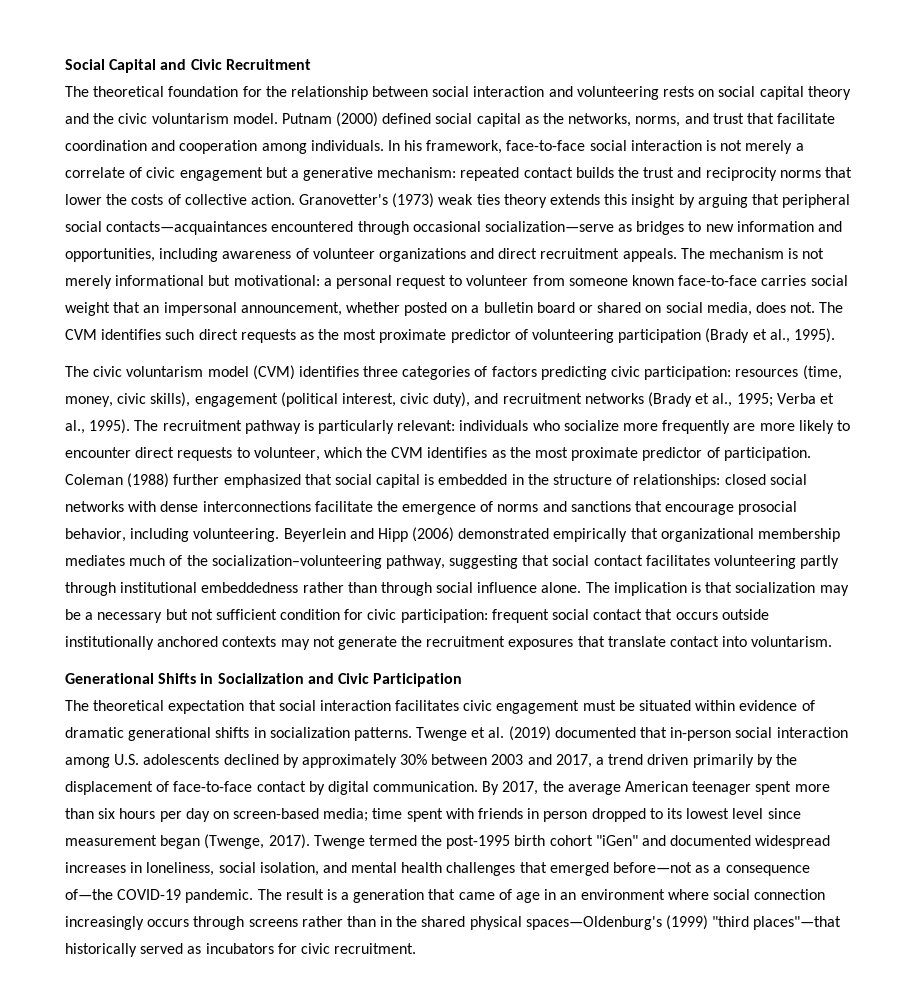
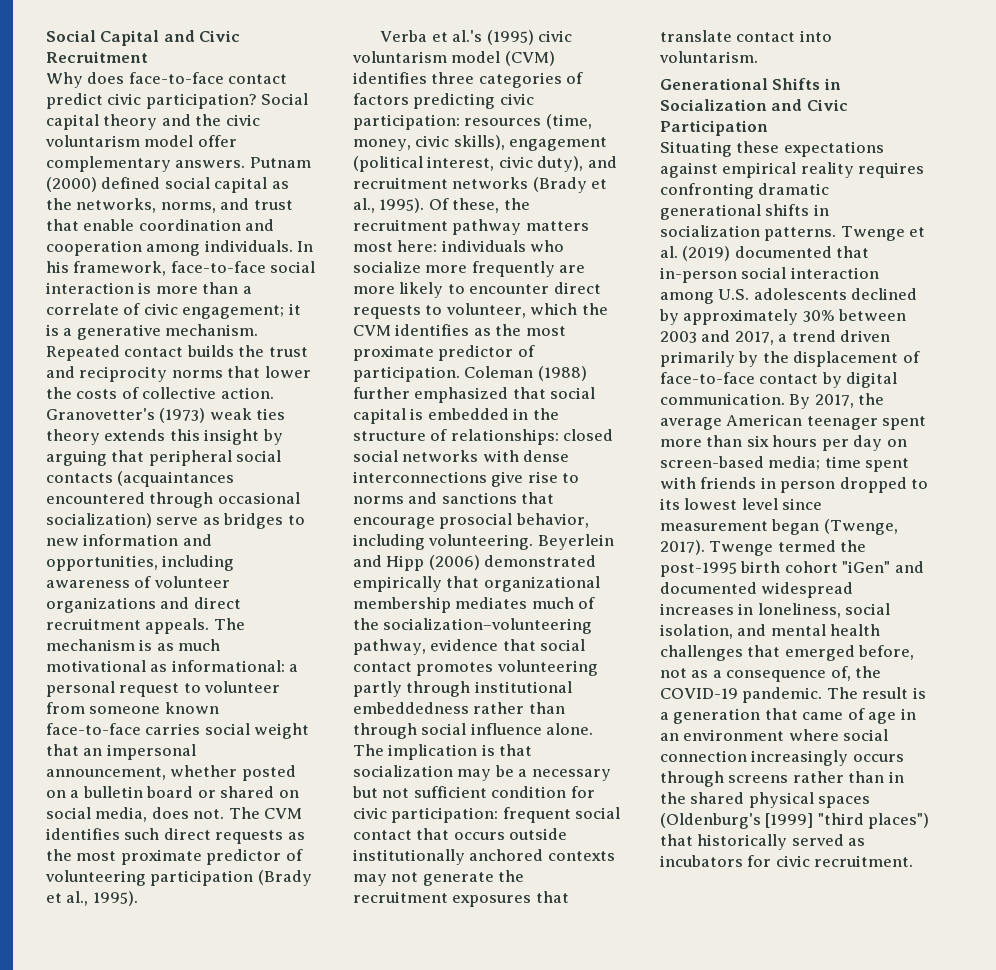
- The theoretical foundation for the relationship between social interaction and volunteering rests on social capital theory and the civic voluntarism model.
+ Why does face-to-face contact predict civic participation? Social capital theory and the civic voluntarism model offer complementary answers.
- Putnam (2000) defined social capital as the networks, norms, and trust that facilitate coordination and cooperation among individuals.
+ Putnam (2000) defined social capital as the networks, norms, and trust that enable coordination and cooperation among individuals.
- In his framework, face-to-face social interaction is not merely a correlate of civic engagement but a generative mechanism: repeated contact builds the trust and reciprocity norms that lower the costs of collective action.
+ In his framework, face-to-face social interaction is more than a correlate of civic engagement; it is a generative mechanism. Repeated contact builds the trust and reciprocity norms that lower the costs of collective action.
- Granovetter's (1973) weak ties theory extends this insight by arguing that peripheral social contacts—acquaintances encountered through occasional socialization—serve as bridges to new information and opportunities, including awareness of volunteer organizations and direct recruitment appeals.
+ Granovetter's (1973) weak ties theory extends this insight by arguing that peripheral social contacts (acquaintances encountered through occasional socialization) serve as bridges to new information and opportunities, including awareness of volunteer organizations and direct recruitment appeals.
- The mechanism is not merely informational but motivational: a personal request to volunteer from someone known face-to-face carries social weight that an impersonal announcement, whether posted on a bulletin board or shared on social media, does not.
+ The mechanism is as much motivational as informational: a personal request to volunteer from someone known face-to-face carries social weight that an impersonal announcement, whether posted on a bulletin board or shared on social media, does not.
- The civic voluntarism model (CVM) identifies three categories of factors predicting civic participation: resources (time, money, civic skills), engagement (political interest, civic duty), and recruitment networks (Brady et al., 1995; Verba et al., 1995). The recruitment pathway is particularly relevant: individuals who socialize more frequently are more likely to encounter direct requests to volunteer, which the CVM identifies as the most proximate predictor of participation.
+ Verba et al.'s (1995) civic voluntarism model (CVM) identifies three categories of factors predicting civic participation: resources (time, money, civic skills), engagement (political interest, civic duty), and recruitment networks (Brady et al., 1995). Of these, the recruitment pathway matters most here: individuals who socialize more frequently are more likely to encounter direct requests to volunteer, which the CVM identifies as the most proximate predictor of participation.
- Coleman (1988) further emphasized that social capital is embedded in the structure of relationships: closed social networks with dense interconnections facilitate the emergence of norms and sanctions that encourage prosocial behavior, including volunteering.
+ Coleman (1988) further emphasized that social capital is embedded in the structure of relationships: closed social networks with dense interconnections give rise to norms and sanctions that encourage prosocial behavior, including volunteering.
- Beyerlein and Hipp (2006) demonstrated empirically that organizational membership mediates much of the socialization–volunteering pathway, suggesting that social contact facilitates volunteering partly through institutional embeddedness rather than through social influence alone.
+ Beyerlein and Hipp (2006) demonstrated empirically that organizational membership mediates much of the socialization–volunteering pathway, evidence that social contact promotes volunteering partly through institutional embeddedness rather than through social influence alone.
- The theoretical expectation that social interaction facilitates civic engagement must be situated within evidence of dramatic generational shifts in socialization patterns.
+ Situating these expectations against empirical reality requires confronting dramatic generational shifts in socialization patterns.
- Twenge termed the post-1995 birth cohort "iGen" and documented widespread increases in loneliness, social isolation, and mental health challenges that emerged before—not as a consequence of—the COVID-19 pandemic.
+ Twenge termed the post-1995 birth cohort "iGen" and documented widespread increases in loneliness, social isolation, and mental health challenges that emerged before, not as a consequence of, the COVID-19 pandemic.
- The result is a generation that came of age in an environment where social connection increasingly occurs through screens rather than in the shared physical spaces—Oldenburg's (1999) "third places"—that historically served as incubators for civic recruitment.
+ The result is a generation that came of age in an environment where social connection increasingly occurs through screens rather than in the shared physical spaces (Oldenburg's [1999] "third places") that historically served as incubators for civic recruitment.

